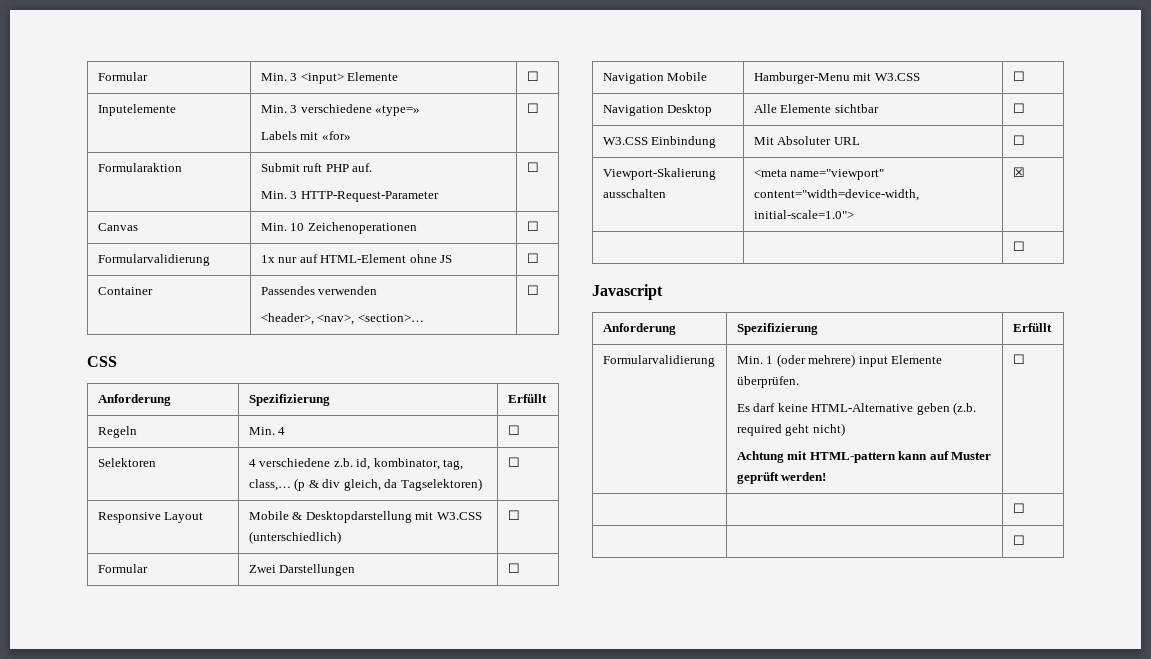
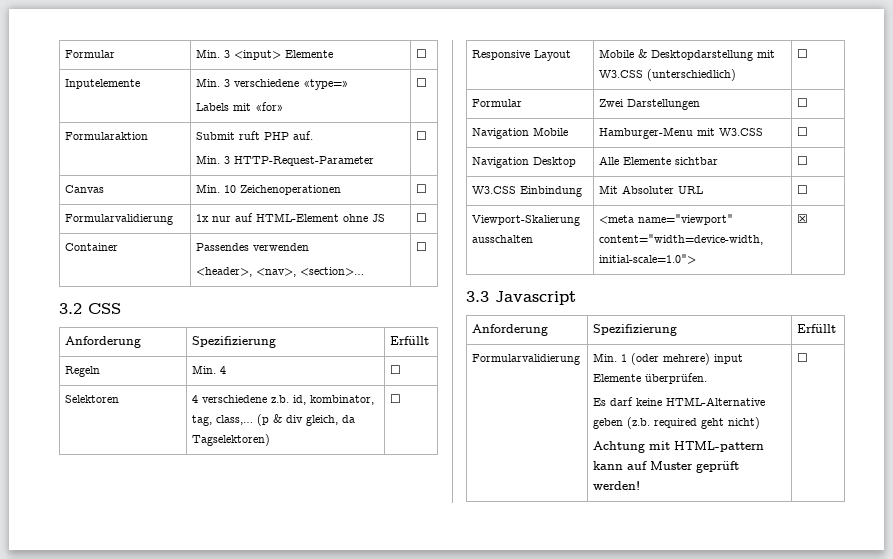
- CSS
+ 3.2 CSS
  Viewport-Skalierung ausschalten | <meta name="viewport" content="width=device-width, initial-scale=1.0"> | ☒
- | | ☐
- Javascript
+ 3.3 Javascript
  Formularvalidierung | Min. 1 (oder mehrere) input Elemente überprüfen.
  Es darf keine HTML-Alternative geben (z.b. required geht nicht)
  Achtung mit HTML-pattern kann auf Muster geprüft werden! | ☐
- | | ☐
- | | ☐

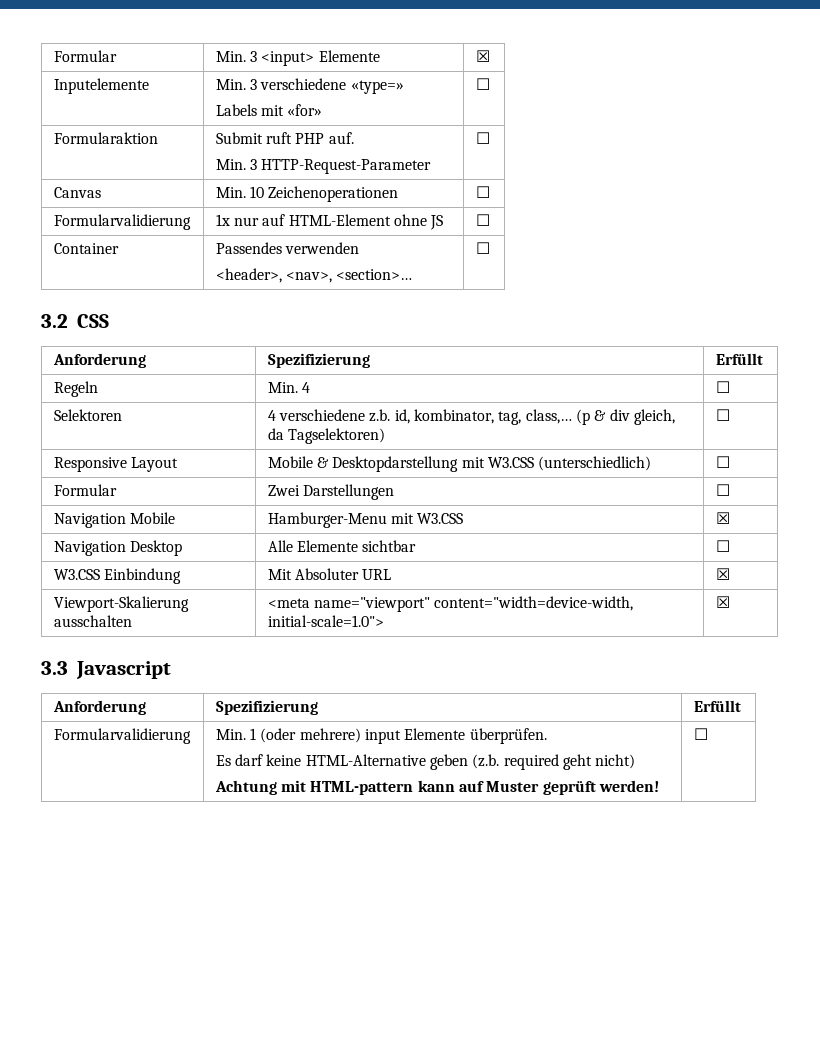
- Formular | Min. 3 <input> Elemente | ☐
+ Formular | Min. 3 <input> Elemente | ☒
- Navigation Mobile | Hamburger-Menu mit W3.CSS | ☐
+ Navigation Mobile | Hamburger-Menu mit W3.CSS | ☒
- W3.CSS Einbindung | Mit Absoluter URL | ☐
+ W3.CSS Einbindung | Mit Absoluter URL | ☒

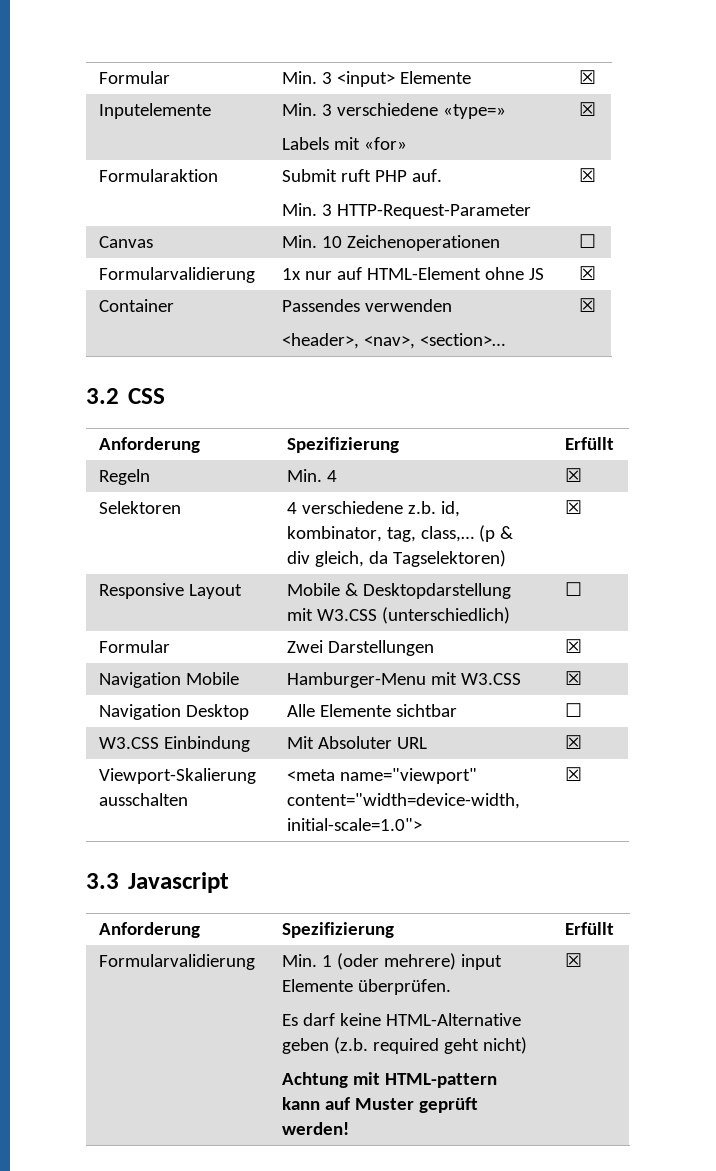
  Inputelemente | Min. 3 verschiedene «type=»
- Labels mit «for» | ☐
+ Labels mit «for» | ☒
  Formularaktion | Submit ruft PHP auf.
- Min. 3 HTTP-Request-Parameter | ☐
+ Min. 3 HTTP-Request-Parameter | ☒
- Formularvalidierung | 1x nur auf HTML-Element ohne JS | ☐
+ Formularvalidierung | 1x nur auf HTML-Element ohne JS | ☒
  Container | Passendes verwenden
- <header>, <nav>, <section>… | ☐
+ <header>, <nav>, <section>… | ☒
- Regeln | Min. 4 | ☐
+ Regeln | Min. 4 | ☒
- Selektoren | 4 verschiedene z.b. id, kombinator, tag, class,… (p & div gleich, da Tagselektoren) | ☐
+ Selektoren | 4 verschiedene z.b. id, kombinator, tag, class,… (p & div gleich, da Tagselektoren) | ☒
- Formular | Zwei Darstellungen | ☐
+ Formular | Zwei Darstellungen | ☒
  Formularvalidierung | Min. 1 (oder mehrere) input Elemente überprüfen.
  Es darf keine HTML-Alternative geben (z.b. required geht nicht)
- Achtung mit HTML-pattern kann auf Muster geprüft werden! | ☐
+ Achtung mit HTML-pattern kann auf Muster geprüft werden! | ☒

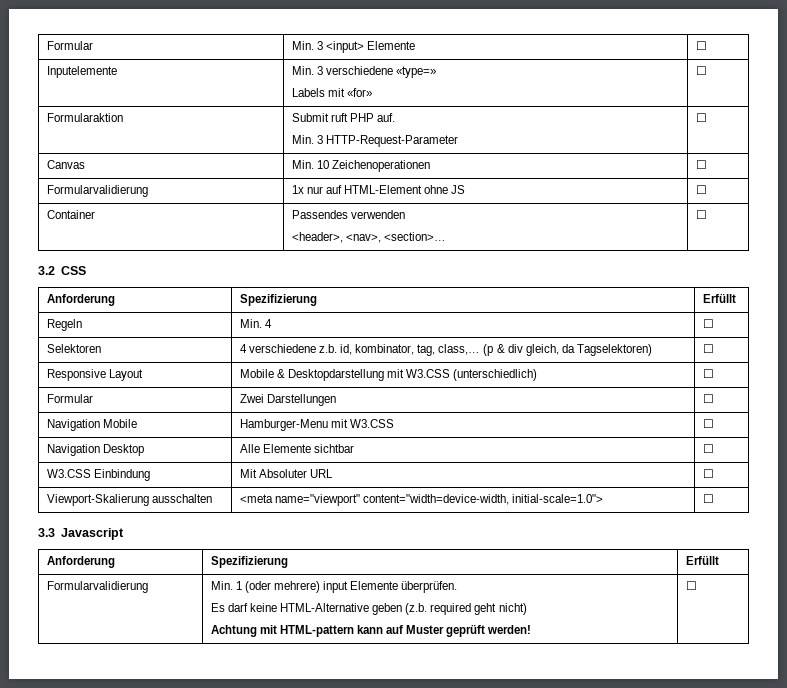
- Formular | Min. 3 <input> Elemente | ☒
+ Formular | Min. 3 <input> Elemente | ☐
  Inputelemente | Min. 3 verschiedene «type=»
- Labels mit «for» | ☒
+ Labels mit «for» | ☐
  Formularaktion | Submit ruft PHP auf.
- Min. 3 HTTP-Request-Parameter | ☒
+ Min. 3 HTTP-Request-Parameter | ☐
- Formularvalidierung | 1x nur auf HTML-Element ohne JS | ☒
+ Formularvalidierung | 1x nur auf HTML-Element ohne JS | ☐
  Container | Passendes verwenden
- <header>, <nav>, <section>… | ☒
+ <header>, <nav>, <section>… | ☐
- Regeln | Min. 4 | ☒
+ Regeln | Min. 4 | ☐
- Selektoren | 4 verschiedene z.b. id, kombinator, tag, class,… (p & div gleich, da Tagselektoren) | ☒
+ Selektoren | 4 verschiedene z.b. id, kombinator, tag, class,… (p & div gleich, da Tagselektoren) | ☐
- Formular | Zwei Darstellungen | ☒
+ Formular | Zwei Darstellungen | ☐
- Navigation Mobile | Hamburger-Menu mit W3.CSS | ☒
+ Navigation Mobile | Hamburger-Menu mit W3.CSS | ☐
- W3.CSS Einbindung | Mit Absoluter URL | ☒
+ W3.CSS Einbindung | Mit Absoluter URL | ☐
- Viewport-Skalierung ausschalten | <meta name="viewport" content="width=device-width, initial-scale=1.0"> | ☒
+ Viewport-Skalierung ausschalten | <meta name="viewport" content="width=device-width, initial-scale=1.0"> | ☐
  Formularvalidierung | Min. 1 (oder mehrere) input Elemente überprüfen.
  Es darf keine HTML-Alternative geben (z.b. required geht nicht)
- Achtung mit HTML-pattern kann auf Muster geprüft werden! | ☒
+ Achtung mit HTML-pattern kann auf Muster geprüft werden! | ☐

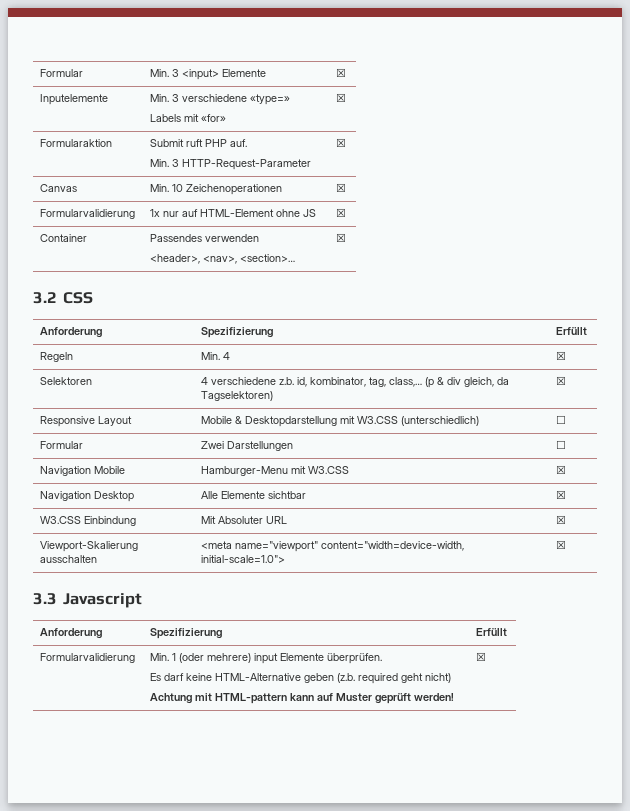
- Formular | Min. 3 <input> Elemente | ☐
+ Formular | Min. 3 <input> Elemente | ☒
  Inputelemente | Min. 3 verschiedene «type=»
- Labels mit «for» | ☐
+ Labels mit «for» | ☒
  Formularaktion | Submit ruft PHP auf.
- Min. 3 HTTP-Request-Parameter | ☐
+ Min. 3 HTTP-Request-Parameter | ☒
- Canvas | Min. 10 Zeichenoperationen | ☐
+ Canvas | Min. 10 Zeichenoperationen | ☒
- Formularvalidierung | 1x nur auf HTML-Element ohne JS | ☐
+ Formularvalidierung | 1x nur auf HTML-Element ohne JS | ☒
  Container | Passendes verwenden
- <header>, <nav>, <section>… | ☐
+ <header>, <nav>, <section>… | ☒
- Regeln | Min. 4 | ☐
+ Regeln | Min. 4 | ☒
- Selektoren | 4 verschiedene z.b. id, kombinator, tag, class,… (p & div gleich, da Tagselektoren) | ☐
+ Selektoren | 4 verschiedene z.b. id, kombinator, tag, class,… (p & div gleich, da Tagselektoren) | ☒
- Navigation Mobile | Hamburger-Menu mit W3.CSS | ☐
+ Navigation Mobile | Hamburger-Menu mit W3.CSS | ☒
- Navigation Desktop | Alle Elemente sichtbar | ☐
+ Navigation Desktop | Alle Elemente sichtbar | ☒
- W3.CSS Einbindung | Mit Absoluter URL | ☐
+ W3.CSS Einbindung | Mit Absoluter URL | ☒
- Viewport-Skalierung ausschalten | <meta name="viewport" content="width=device-width, initial-scale=1.0"> | ☐
+ Viewport-Skalierung ausschalten | <meta name="viewport" content="width=device-width, initial-scale=1.0"> | ☒
  Formularvalidierung | Min. 1 (oder mehrere) input Elemente überprüfen.
  Es darf keine HTML-Alternative geben (z.b. required geht nicht)
- Achtung mit HTML-pattern kann auf Muster geprüft werden! | ☐
+ Achtung mit HTML-pattern kann auf Muster geprüft werden! | ☒

